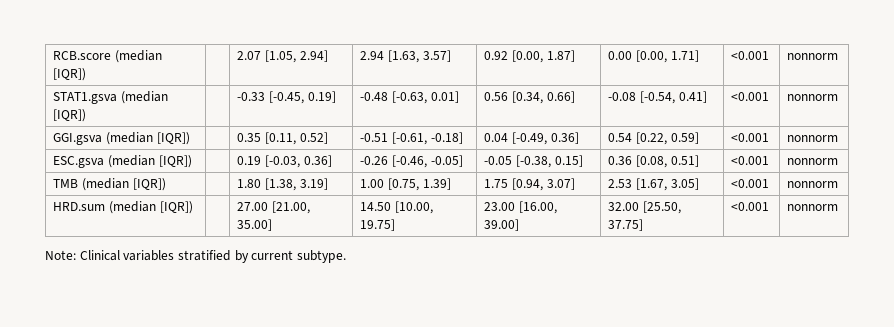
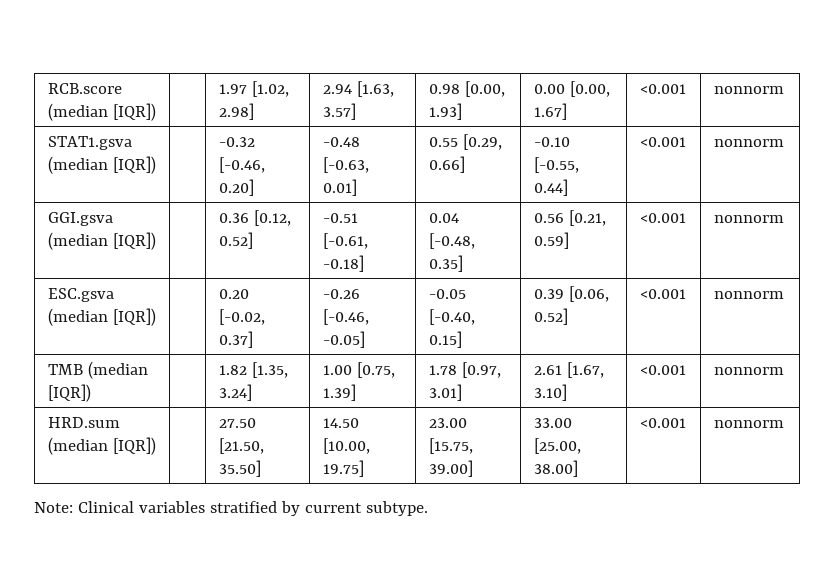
- RCB.score (median [IQR]) | | 2.07 [1.05, 2.94] | 2.94 [1.63, 3.57] | 0.92 [0.00, 1.87] | 0.00 [0.00, 1.71] | <0.001 | nonnorm
+ RCB.score (median [IQR]) | | 1.97 [1.02, 2.98] | 2.94 [1.63, 3.57] | 0.98 [0.00, 1.93] | 0.00 [0.00, 1.67] | <0.001 | nonnorm
- STAT1.gsva (median [IQR]) | | -0.33 [-0.45, 0.19] | -0.48 [-0.63, 0.01] | 0.56 [0.34, 0.66] | -0.08 [-0.54, 0.41] | <0.001 | nonnorm
+ STAT1.gsva (median [IQR]) | | -0.32 [-0.46, 0.20] | -0.48 [-0.63, 0.01] | 0.55 [0.29, 0.66] | -0.10 [-0.55, 0.44] | <0.001 | nonnorm
- GGI.gsva (median [IQR]) | | 0.35 [0.11, 0.52] | -0.51 [-0.61, -0.18] | 0.04 [-0.49, 0.36] | 0.54 [0.22, 0.59] | <0.001 | nonnorm
+ GGI.gsva (median [IQR]) | | 0.36 [0.12, 0.52] | -0.51 [-0.61, -0.18] | 0.04 [-0.48, 0.35] | 0.56 [0.21, 0.59] | <0.001 | nonnorm
- ESC.gsva (median [IQR]) | | 0.19 [-0.03, 0.36] | -0.26 [-0.46, -0.05] | -0.05 [-0.38, 0.15] | 0.36 [0.08, 0.51] | <0.001 | nonnorm
+ ESC.gsva (median [IQR]) | | 0.20 [-0.02, 0.37] | -0.26 [-0.46, -0.05] | -0.05 [-0.40, 0.15] | 0.39 [0.06, 0.52] | <0.001 | nonnorm
- TMB (median [IQR]) | | 1.80 [1.38, 3.19] | 1.00 [0.75, 1.39] | 1.75 [0.94, 3.07] | 2.53 [1.67, 3.05] | <0.001 | nonnorm
+ TMB (median [IQR]) | | 1.82 [1.35, 3.24] | 1.00 [0.75, 1.39] | 1.78 [0.97, 3.01] | 2.61 [1.67, 3.10] | <0.001 | nonnorm
- HRD.sum (median [IQR]) | | 27.00 [21.00, 35.00] | 14.50 [10.00, 19.75] | 23.00 [16.00, 39.00] | 32.00 [25.50, 37.75] | <0.001 | nonnorm
+ HRD.sum (median [IQR]) | | 27.50 [21.50, 35.50] | 14.50 [10.00, 19.75] | 23.00 [15.75, 39.00] | 33.00 [25.00, 38.00] | <0.001 | nonnorm

